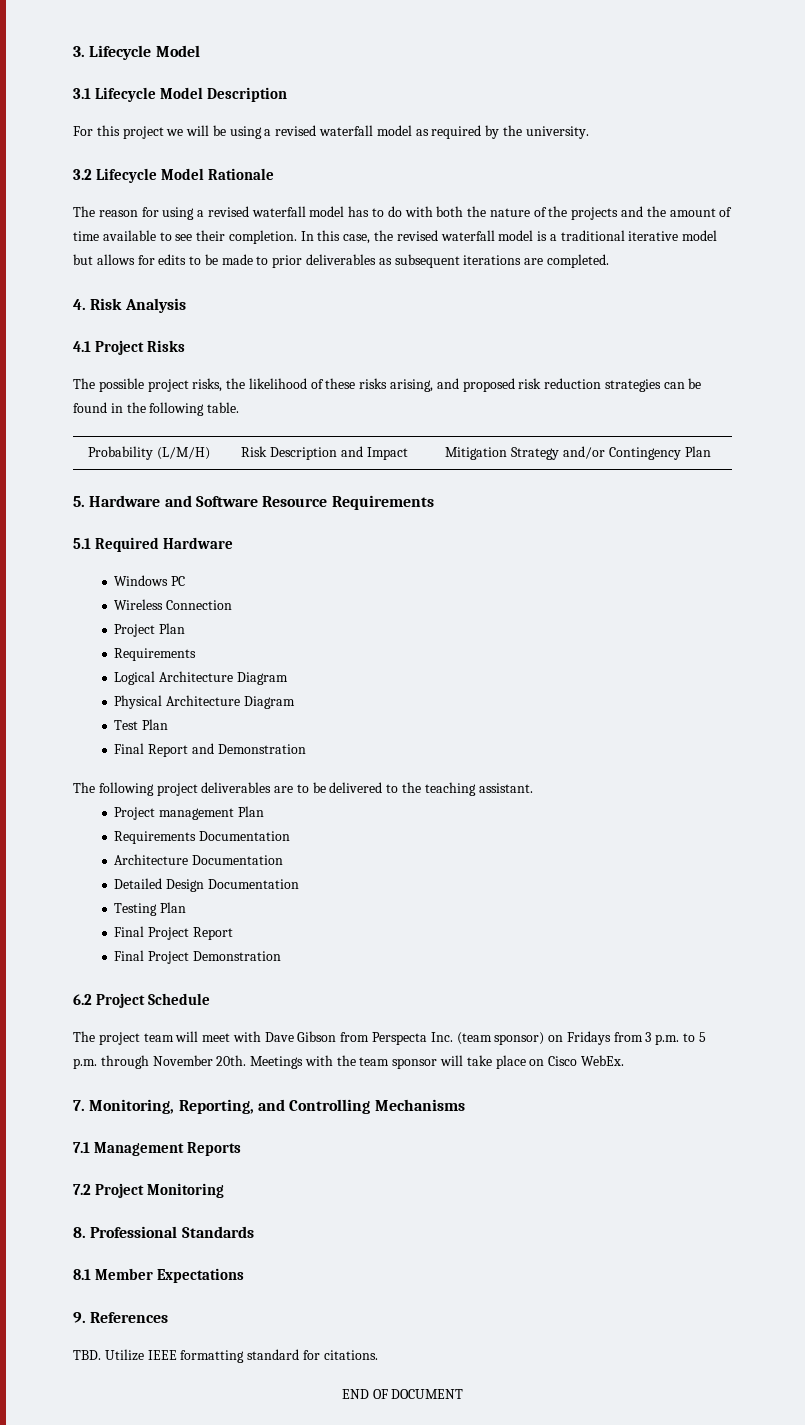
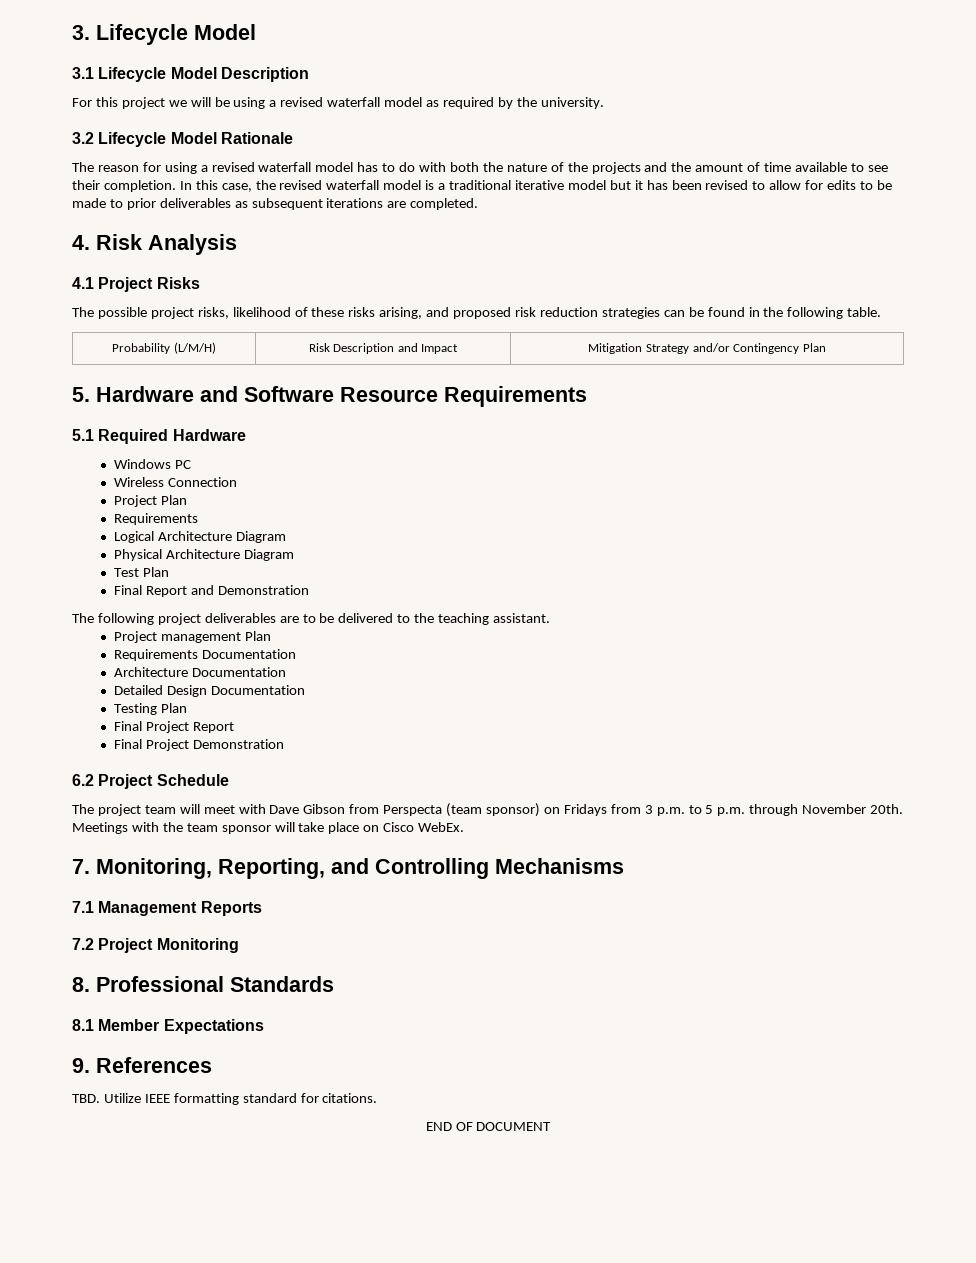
- In this case, the revised waterfall model is a traditional iterative model but allows for edits to be made to prior deliverables as subsequent iterations are completed.
+ In this case, the revised waterfall model is a traditional iterative model but it has been revised to allow for edits to be made to prior deliverables as subsequent iterations are completed.
- The possible project risks, the likelihood of these risks arising, and proposed risk reduction strategies can be found in the following table.
+ The possible project risks, likelihood of these risks arising, and proposed risk reduction strategies can be found in the following table.
- The project team will meet with Dave Gibson from Perspecta Inc. (team sponsor) on Fridays from 3 p.m. to 5 p.m. through November 20th.
+ The project team will meet with Dave Gibson from Perspecta (team sponsor) on Fridays from 3 p.m. to 5 p.m. through November 20th.

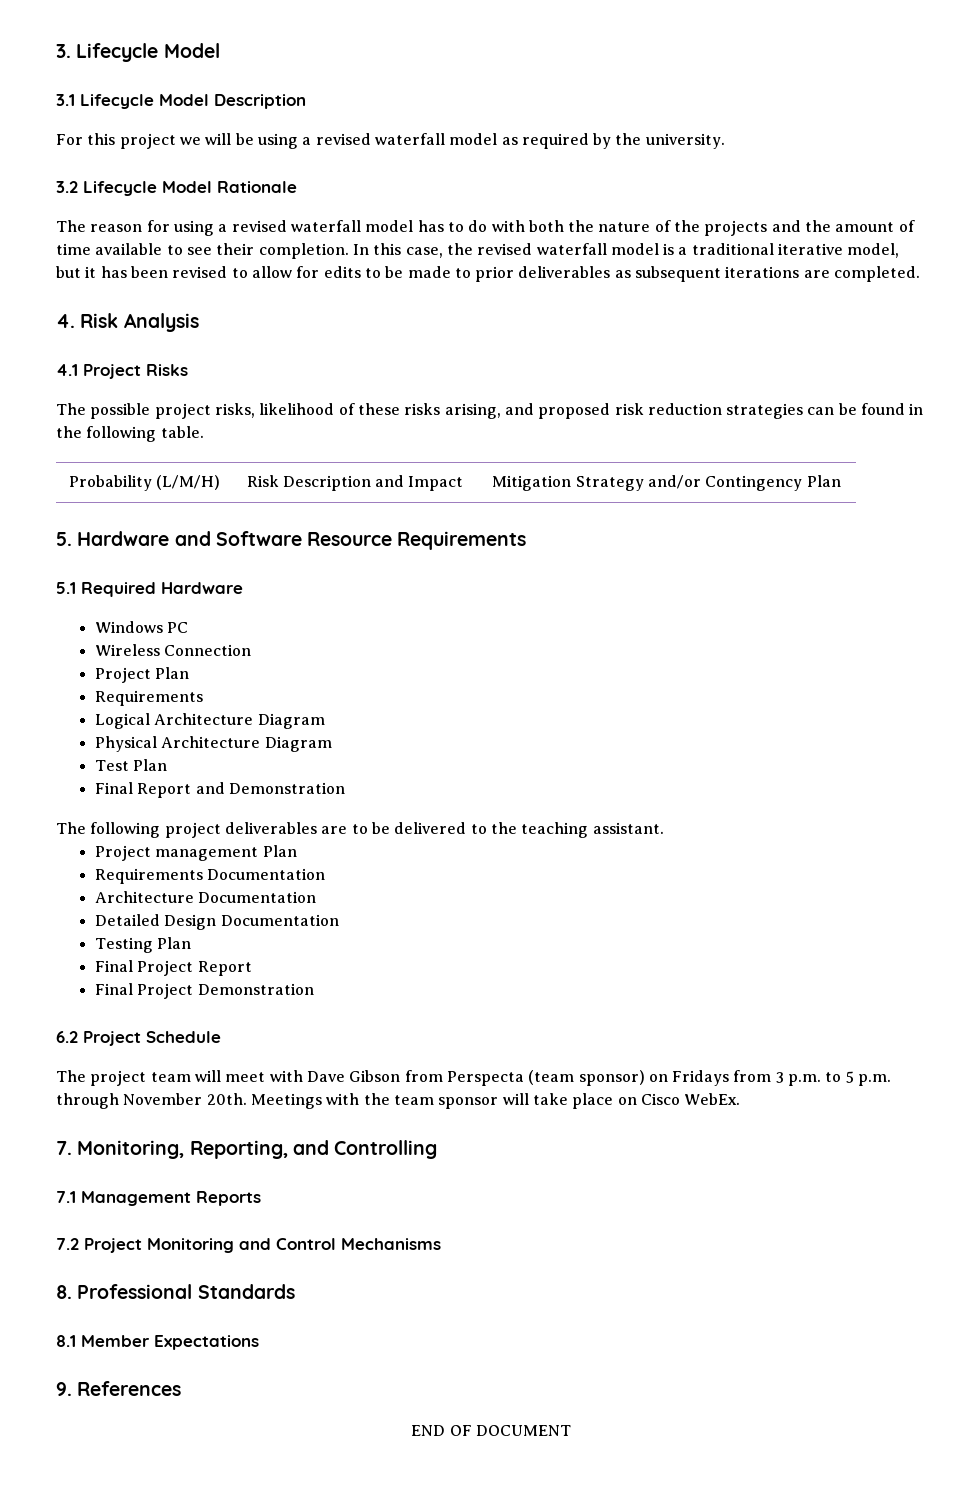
- In this case, the revised waterfall model is a traditional iterative model but it has been revised to allow for edits to be made to prior deliverables as subsequent iterations are completed.
+ In this case, the revised waterfall model is a traditional iterative model, but it has been revised to allow for edits to be made to prior deliverables as subsequent iterations are completed.
- 7. Monitoring, Reporting, and Controlling Mechanisms
+ 7. Monitoring, Reporting, and Controlling
- 7.2 Project Monitoring
+ 7.2 Project Monitoring and Control Mechanisms
- TBD. Utilize IEEE formatting standard for citations.

